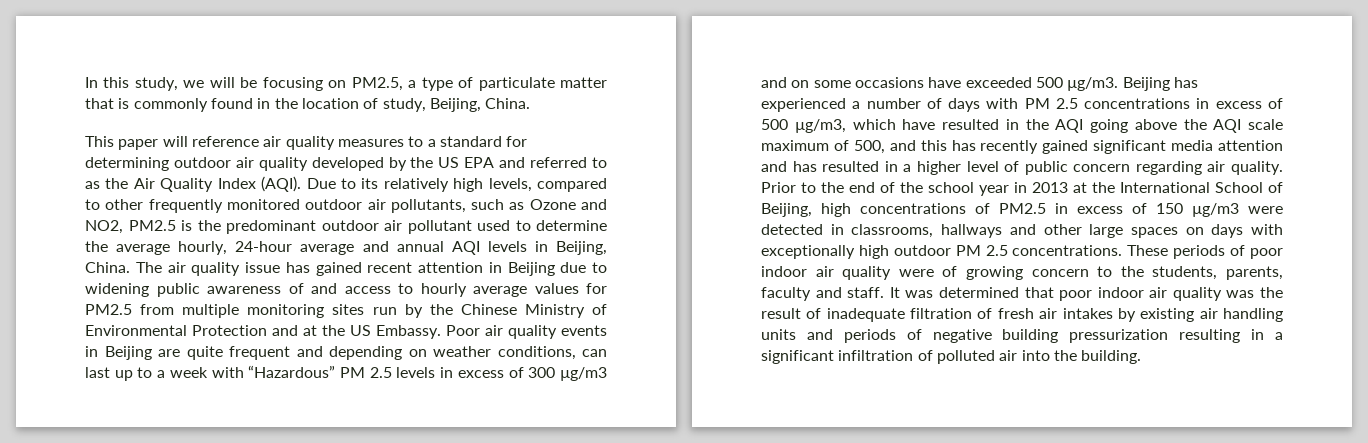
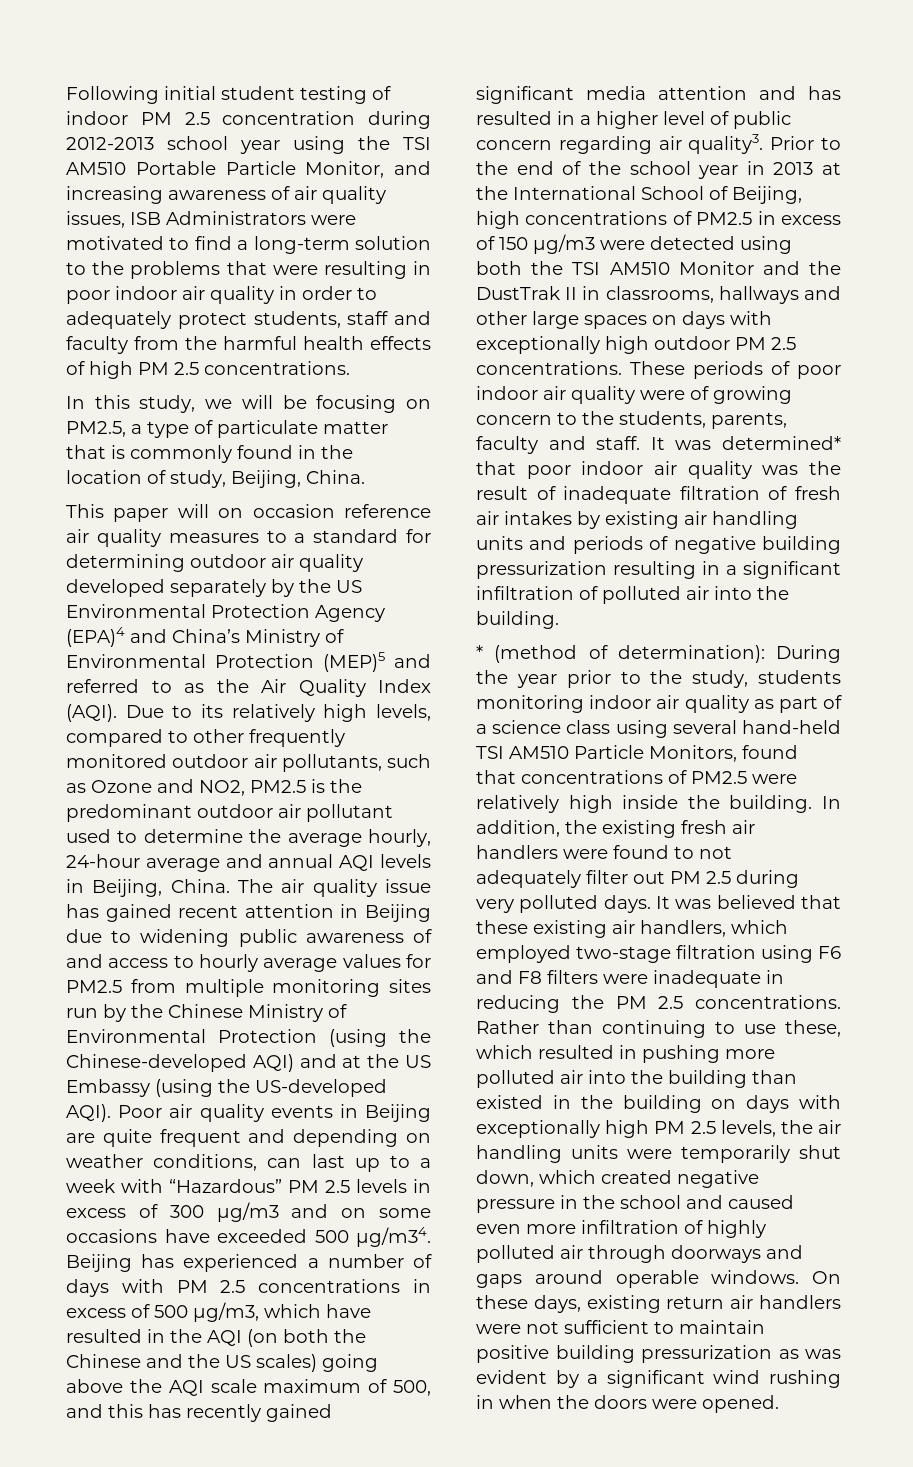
+ Following initial student testing of indoor PM 2.5 concentration during 2012-2013 school year using the TSI AM510 Portable Particle Monitor, and increasing awareness of air quality issues, ISB Administrators were motivated to find a long-term solution to the problems that were resulting in poor indoor air quality in order to adequately protect students, staff and faculty from the harmful health effects of high PM 2.5 concentrations.
- This paper will reference air quality measures to a standard for determining outdoor air quality developed by the US EPA and referred to as the Air Quality Index (AQI).
+ This paper will on occasion reference air quality measures to a standard for determining outdoor air quality developed separately by the US Environmental Protection Agency (EPA)4 and China’s Ministry of Environmental Protection (MEP)5 and referred to as the Air Quality Index (AQI).
- The air quality issue has gained recent attention in Beijing due to widening public awareness of and access to hourly average values for PM2.5 from multiple monitoring sites run by the Chinese Ministry of Environmental Protection and at the US Embassy.
+ The air quality issue has gained recent attention in Beijing due to widening public awareness of and access to hourly average values for PM2.5 from multiple monitoring sites run by the Chinese Ministry of Environmental Protection (using the Chinese-developed AQI) and at the US Embassy (using the US-developed AQI).
- Poor air quality events in Beijing are quite frequent and depending on weather conditions, can last up to a week with “Hazardous” PM 2.5 levels in excess of 300 µg/m3 and on some occasions have exceeded 500 µg/m3.
+ Poor air quality events in Beijing are quite frequent and depending on weather conditions, can last up to a week with “Hazardous” PM 2.5 levels in excess of 300 µg/m3 and on some occasions have exceeded 500 µg/m34.
- Beijing has experienced a number of days with PM 2.5 concentrations in excess of 500 µg/m3, which have resulted in the AQI going above the AQI scale maximum of 500, and this has recently gained significant media attention and has resulted in a higher level of public concern regarding air quality.
+ Beijing has experienced a number of days with PM 2.5 concentrations in excess of 500 µg/m3, which have resulted in the AQI (on both the Chinese and the US scales) going above the AQI scale maximum of 500, and this has recently gained significant media attention and has resulted in a higher level of public concern regarding air quality3.
- Prior to the end of the school year in 2013 at the International School of Beijing, high concentrations of PM2.5 in excess of 150 µg/m3 were detected in classrooms, hallways and other large spaces on days with exceptionally high outdoor PM 2.5 concentrations.
+ Prior to the end of the school year in 2013 at the International School of Beijing, high concentrations of PM2.5 in excess of 150 µg/m3 were detected using both the TSI AM510 Monitor and the DustTrak II in classrooms, hallways and other large spaces on days with exceptionally high outdoor PM 2.5 concentrations.
- It was determined that poor indoor air quality was the result of inadequate filtration of fresh air intakes by existing air handling units and periods of negative building pressurization resulting in a significant infiltration of polluted air into the building.
+ It was determined* that poor indoor air quality was the result of inadequate filtration of fresh air intakes by existing air handling units and periods of negative building pressurization resulting in a significant infiltration of polluted air into the building.
+ * (method of determination): During the year prior to the study, students monitoring indoor air quality as part of a science class using several hand-held TSI AM510 Particle Monitors, found that concentrations of PM2.5 were relatively high inside the building. In addition, the existing fresh air handlers were found to not adequately filter out PM 2.5 during very polluted days. It was believed that these existing air handlers, which employed two-stage filtration using F6 and F8 filters were inadequate in reducing the PM 2.5 concentrations. Rather than continuing to use these, which resulted in pushing more polluted air into the building than existed in the building on days with exceptionally high PM 2.5 levels, the air handling units were temporarily shut down, which created negative pressure in the school and caused even more infiltration of highly polluted air through doorways and gaps around operable windows. On these days, existing return air handlers were not sufficient to maintain positive building pressurization as was evident by a significant wind rushing in when the doors were opened.

